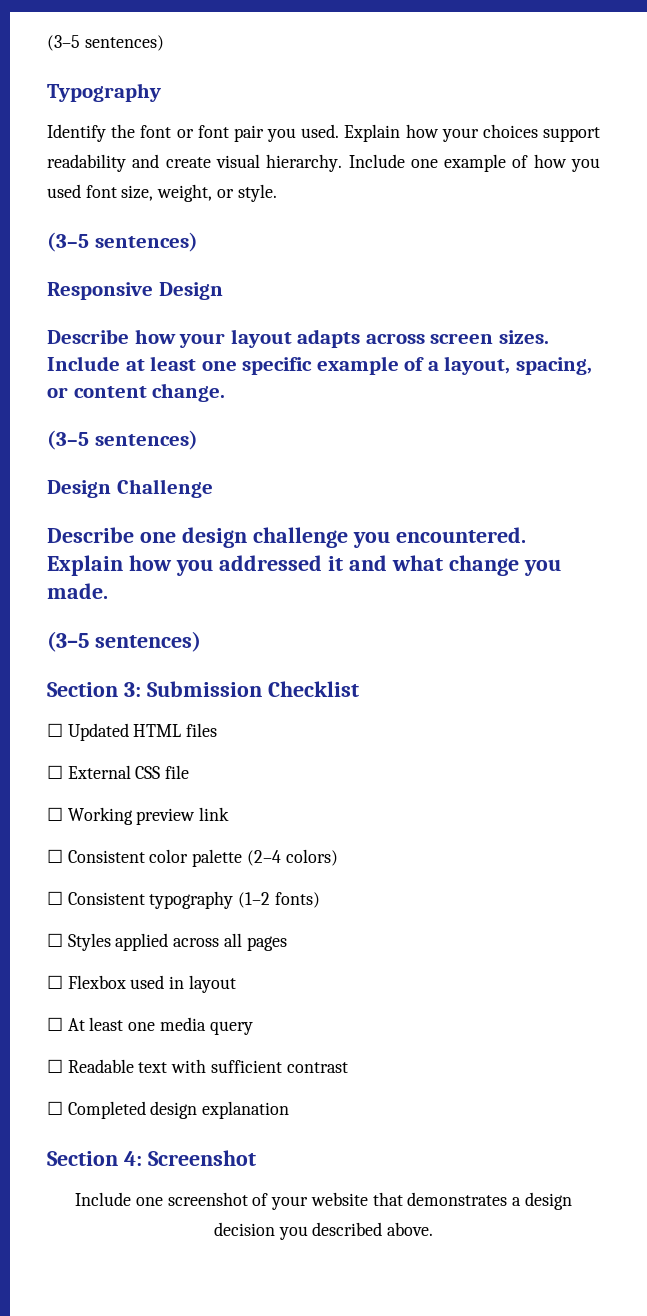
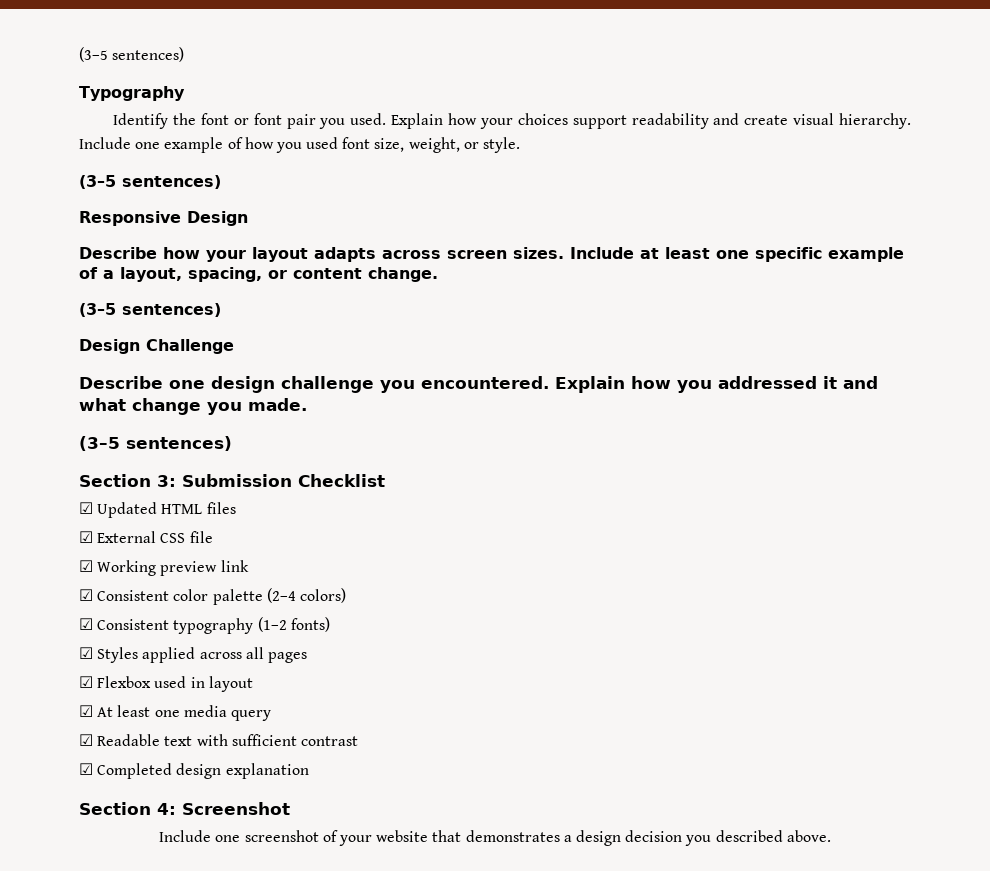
- ☐ Updated HTML files
+ ☑ Updated HTML files
- ☐ External CSS file
+ ☑ External CSS file
- ☐ Working preview link
+ ☑ Working preview link
- ☐ Consistent color palette (2–4 colors)
+ ☑ Consistent color palette (2–4 colors)
- ☐ Consistent typography (1–2 fonts)
+ ☑ Consistent typography (1–2 fonts)
- ☐ Styles applied across all pages
+ ☑ Styles applied across all pages
- ☐ Flexbox used in layout
+ ☑ Flexbox used in layout
- ☐ At least one media query
+ ☑ At least one media query
- ☐ Readable text with sufficient contrast
+ ☑ Readable text with sufficient contrast
- ☐ Completed design explanation
+ ☑ Completed design explanation

